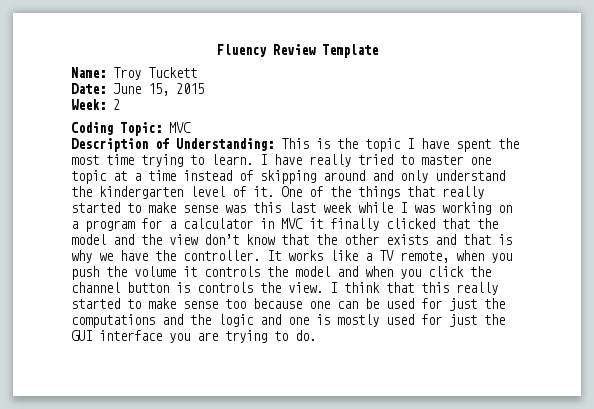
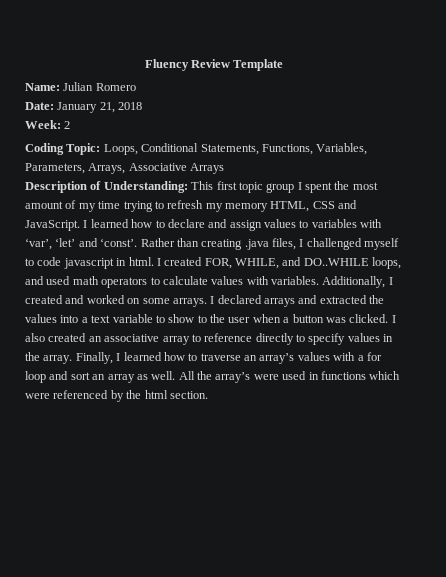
- Name: Troy Tuckett
+ Name: Julian Romero
- Date: June 15, 2015
+ Date: January 21, 2018
- Coding Topic: MVC
- Description of Understanding: This is the topic I have spent the most time trying to learn. I have really tried to master one topic at a time instead of skipping around and only understand the kindergarten level of it. One of the things that really started to make sense was this last week while I was working on a program for a calculator in MVC it finally clicked that the model and the view don’t know that the other exists and that is why we have the controller. It works like a TV remote, when you push the volume it controls the model and when you click the channel button is controls the view. I think that this really started to make sense too because one can be used for just the computations and the logic and one is mostly used for just the GUI interface you are trying to do.
+ Coding Topic: Loops, Conditional Statements, Functions, Variables, Parameters, Arrays, Associative Arrays
+ Description of Understanding: This first topic group I spent the most amount of my time trying to refresh my memory HTML, CSS and JavaScript. I learned how to declare and assign values to variables with ‘var’, ‘let’ and ‘const’. Rather than creating .java files, I challenged myself to code javascript in html. I created FOR, WHILE, and DO..WHILE loops, and used math operators to calculate values with variables. Additionally, I created and worked on some arrays. I declared arrays and extracted the values into a text variable to show to the user when a button was clicked. I also created an associative array to reference directly to specify values in the array. Finally, I learned how to traverse an array’s values with a for loop and sort an array as well. All the array’s were used in functions which were referenced by the html section.

